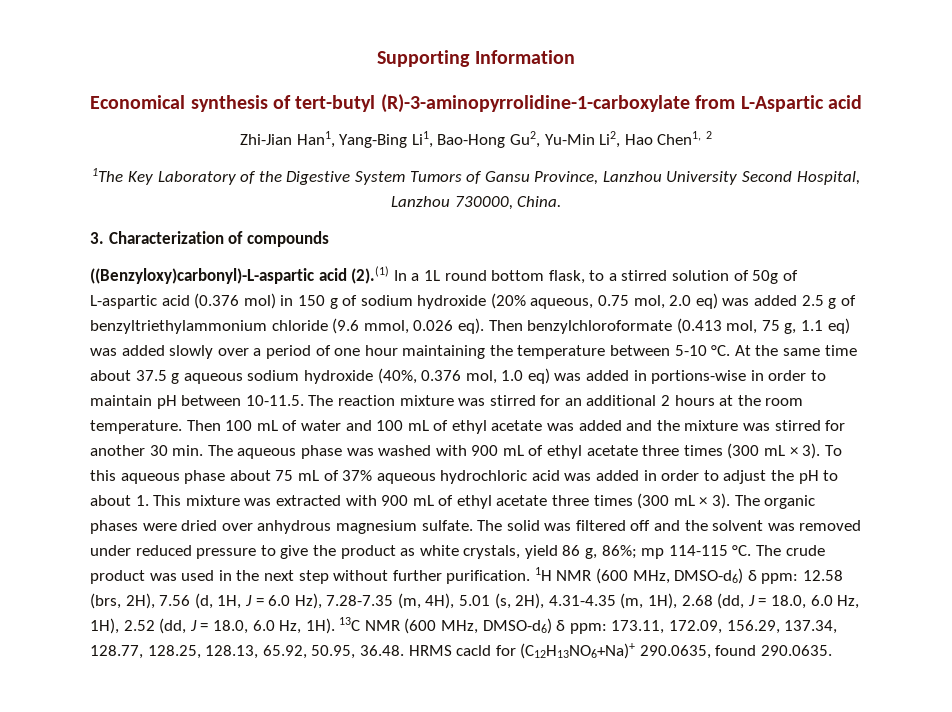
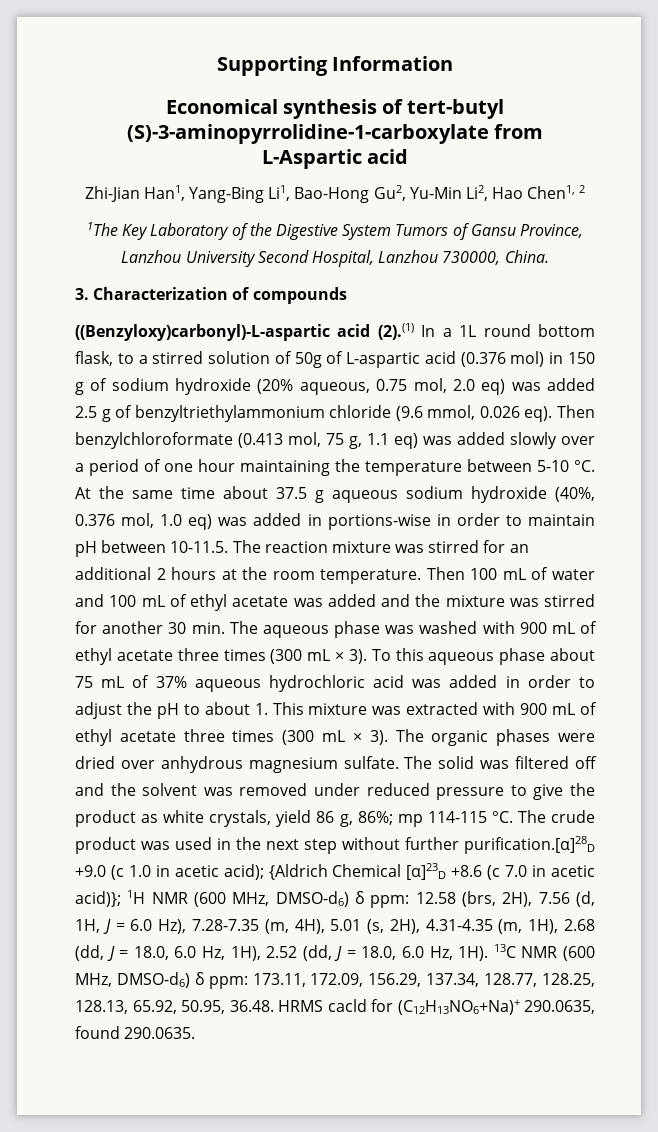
- Economical synthesis of tert-butyl (R)-3-aminopyrrolidine-1-carboxylate from L-Aspartic acid
+ Economical synthesis of tert-butyl (S)-3-aminopyrrolidine-1-carboxylate from L-Aspartic acid
- The crude product was used in the next step without further purification. 1H NMR (600 MHz, DMSO-d6) δ ppm: 12.58 (brs, 2H), 7.56 (d, 1H, J = 6.0 Hz), 7.28-7.35 (m, 4H), 5.01 (s, 2H), 4.31-4.35 (m, 1H), 2.68 (dd, J = 18.0, 6.0 Hz, 1H), 2.52 (dd, J = 18.0, 6.0 Hz, 1H).
+ The crude product was used in the next step without further purification.[α]28D +9.0 (c 1.0 in acetic acid); {Aldrich Chemical [α]23D +8.6 (c 7.0 in acetic acid)}; 1H NMR (600 MHz, DMSO-d6) δ ppm: 12.58 (brs, 2H), 7.56 (d, 1H, J = 6.0 Hz), 7.28-7.35 (m, 4H), 5.01 (s, 2H), 4.31-4.35 (m, 1H), 2.68 (dd, J = 18.0, 6.0 Hz, 1H), 2.52 (dd, J = 18.0, 6.0 Hz, 1H).

